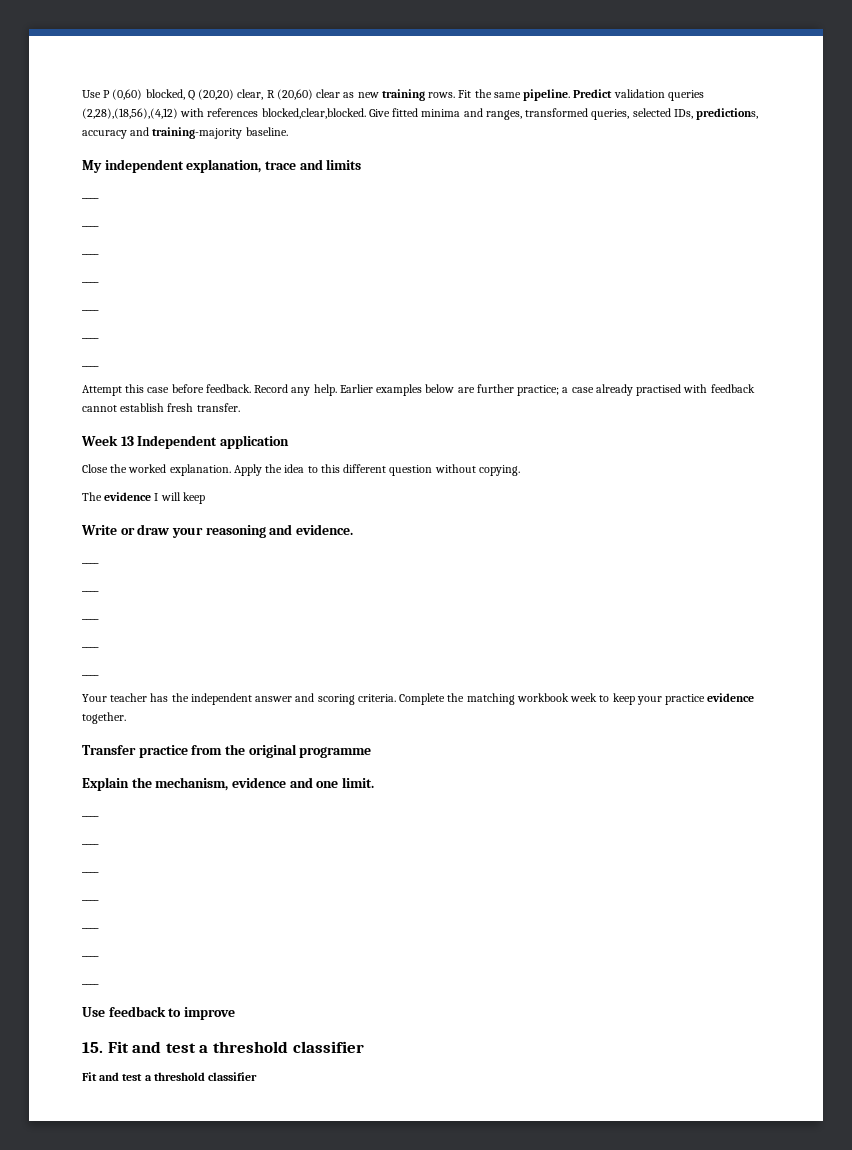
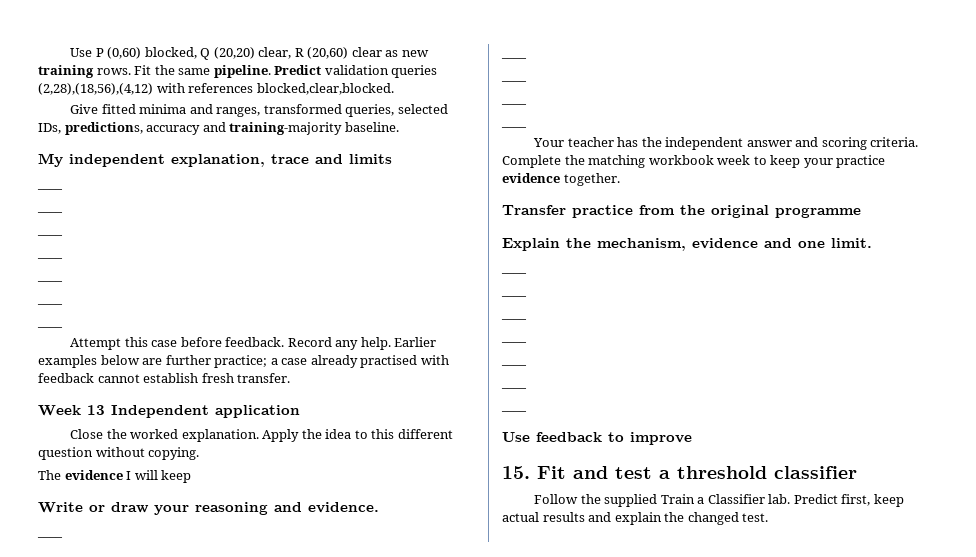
- Predict validation queries (2,28),(18,56),(4,12) with references blocked,clear,blocked. Give fitted minima and ranges, transformed queries, selected IDs, predictions, accuracy and training-majority baseline.
+ Predict validation queries (2,28),(18,56),(4,12) with references blocked,clear,blocked.
+ Give fitted minima and ranges, transformed queries, selected IDs, predictions, accuracy and training-majority baseline.
  15. Fit and test a threshold classifier
- Fit and test a threshold classifier
+ Follow the supplied Train a Classifier lab. Predict first, keep actual results and explain the changed test.

